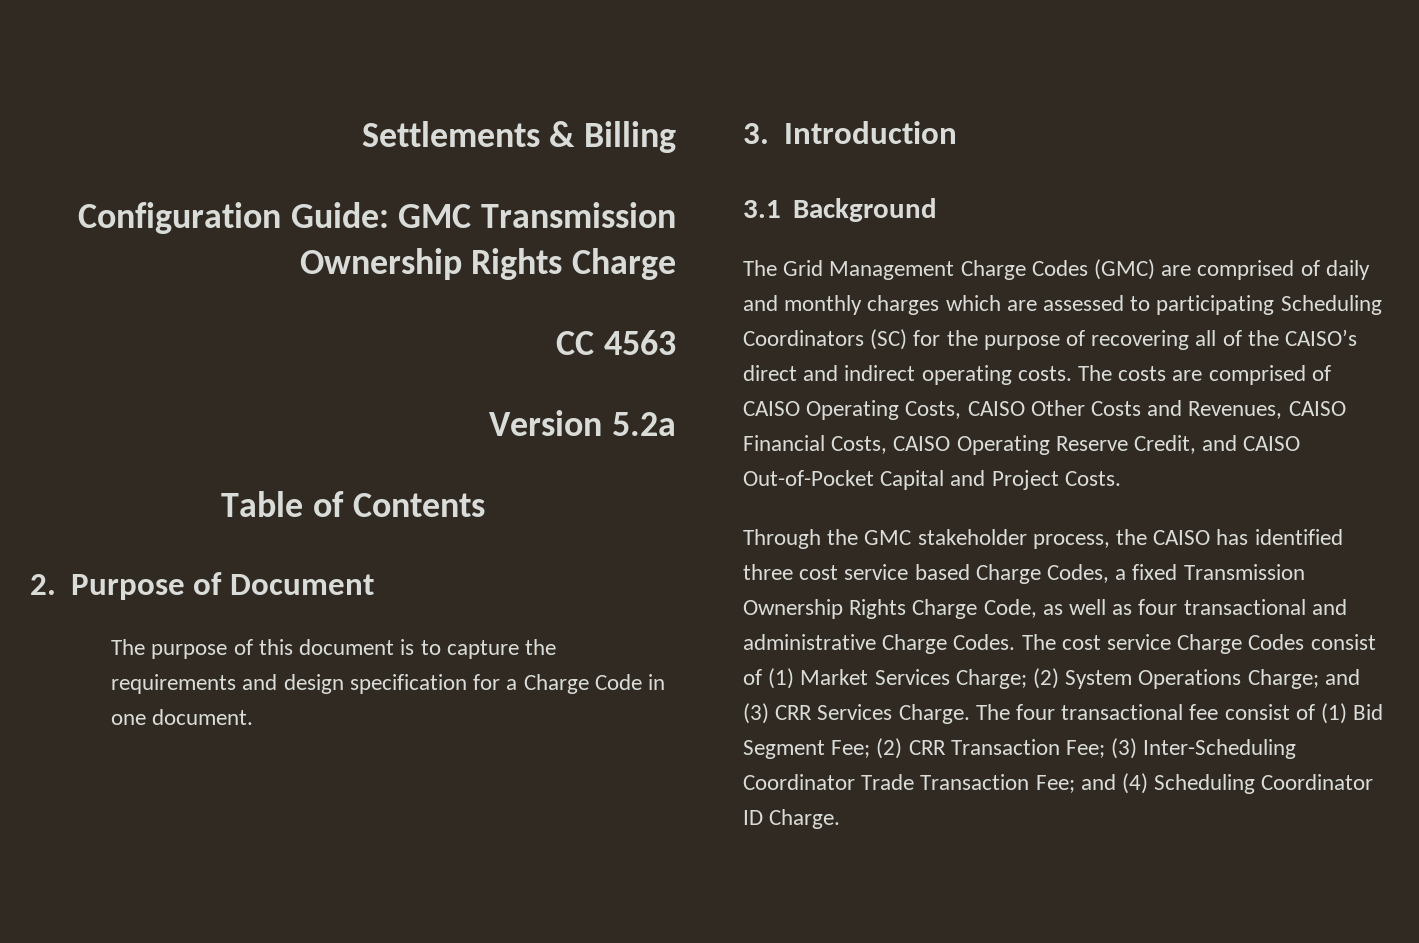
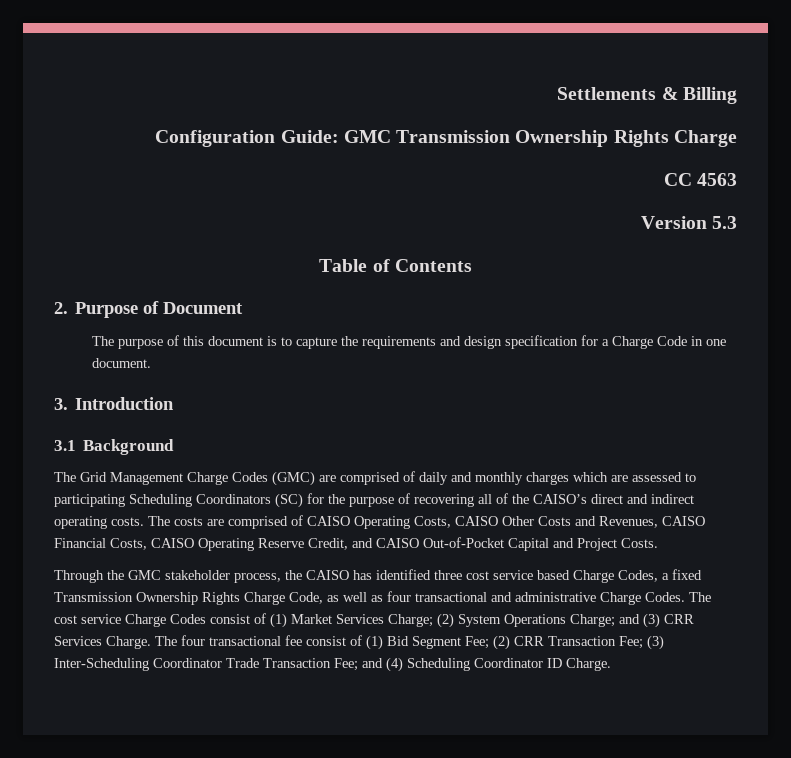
- Version 5.2a
+ Version 5.3

